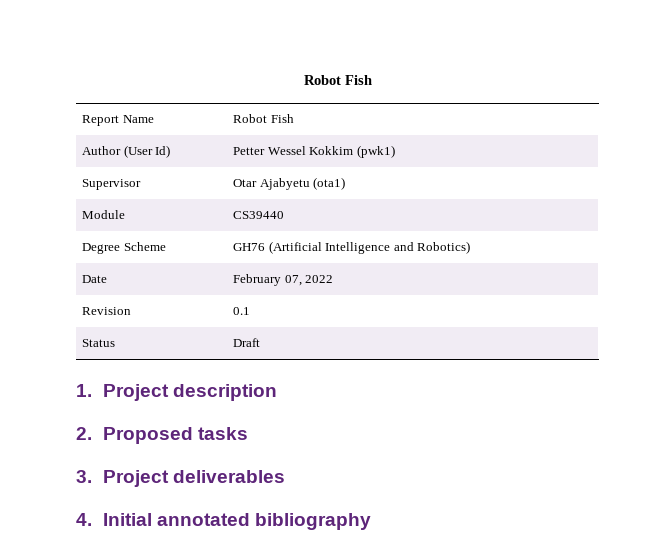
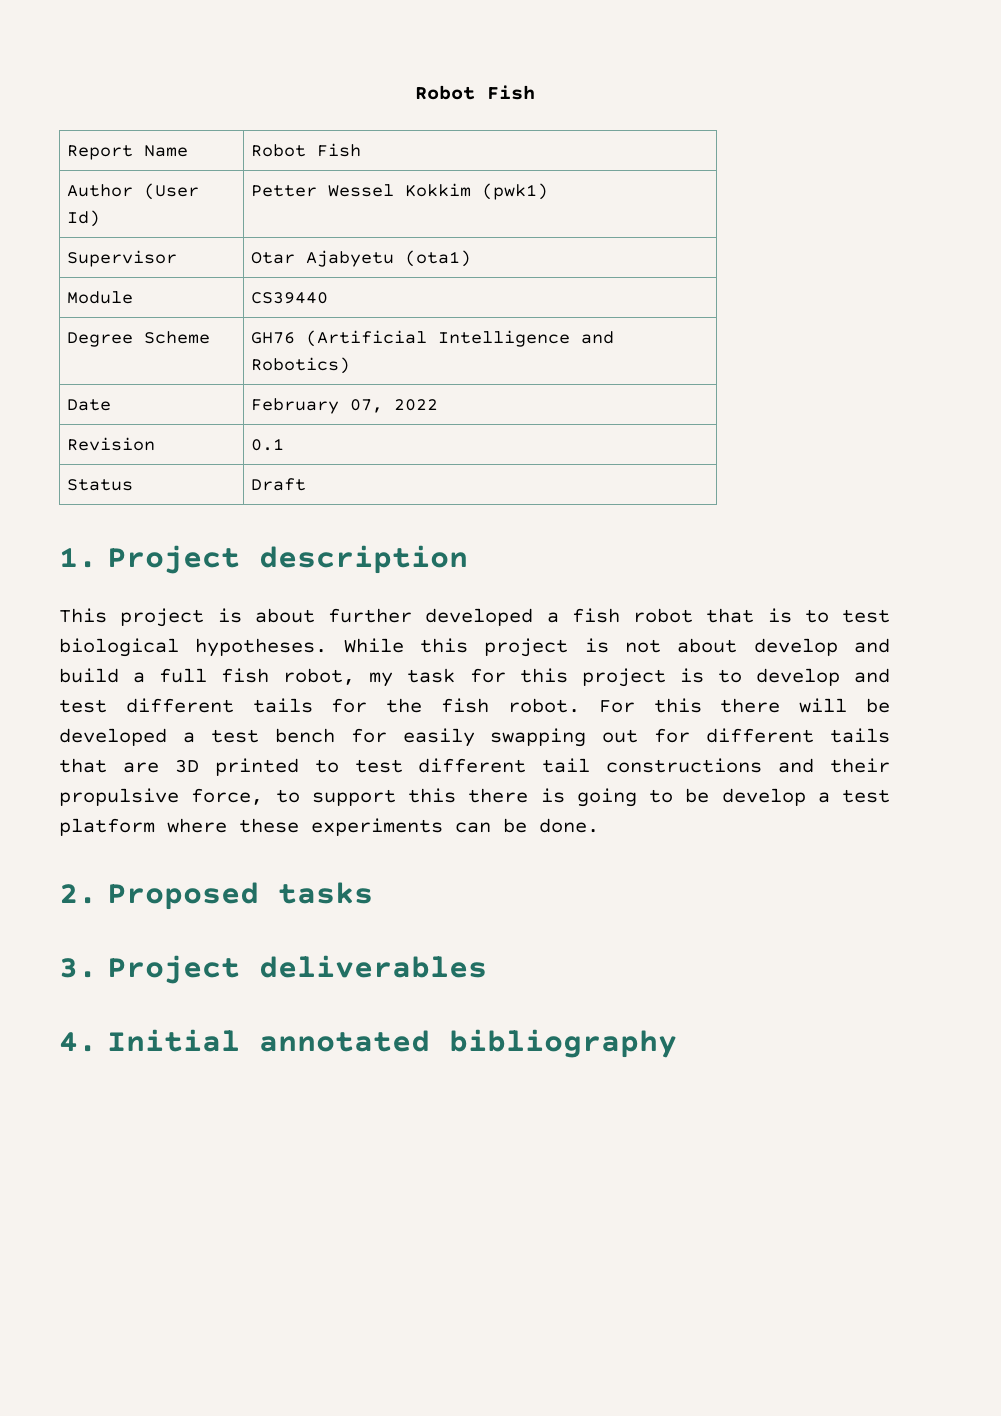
+ This project is about further developed a fish robot that is to test biological hypotheses. While this project is not about develop and build a full fish robot, my task for this project is to develop and test different tails for the fish robot. For this there will be developed a test bench for easily swapping out for different tails that are 3D printed to test different tail constructions and their propulsive force, to support this there is going to be develop a test platform where these experiments can be done.

